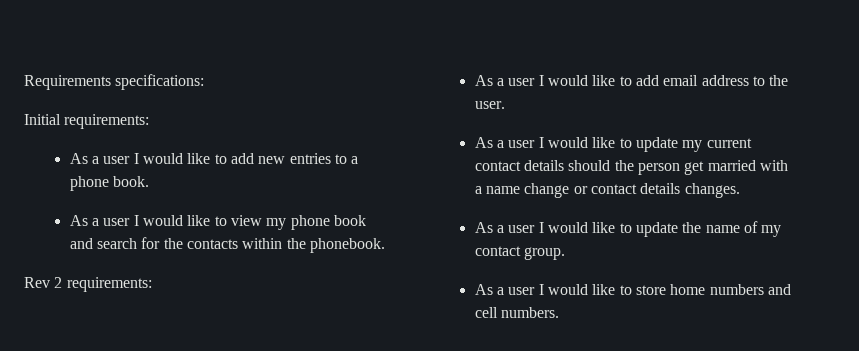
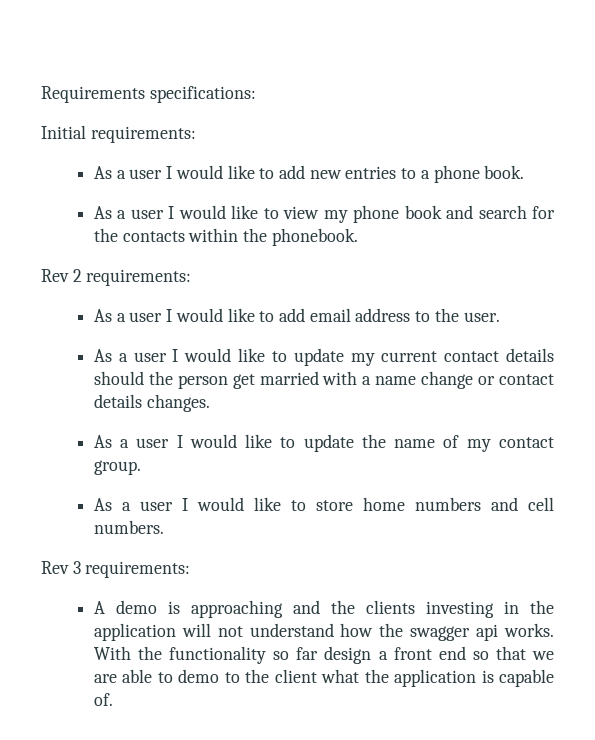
+ Rev 3 requirements:
+ A demo is approaching and the clients investing in the application will not understand how the swagger api works. With the functionality so far design a front end so that we are able to demo to the client what the application is capable of.

